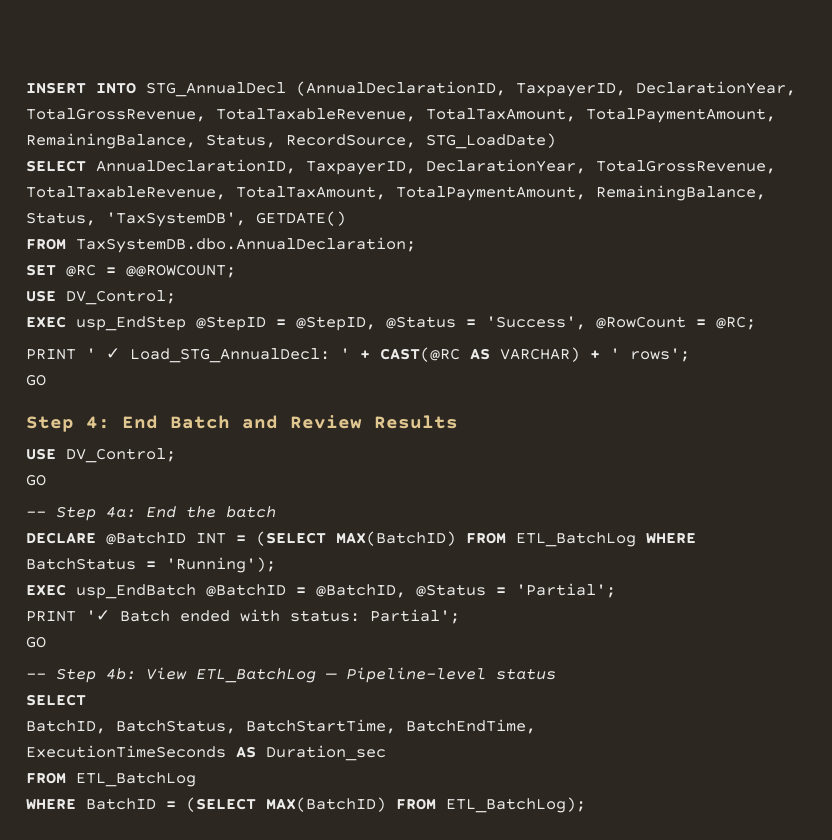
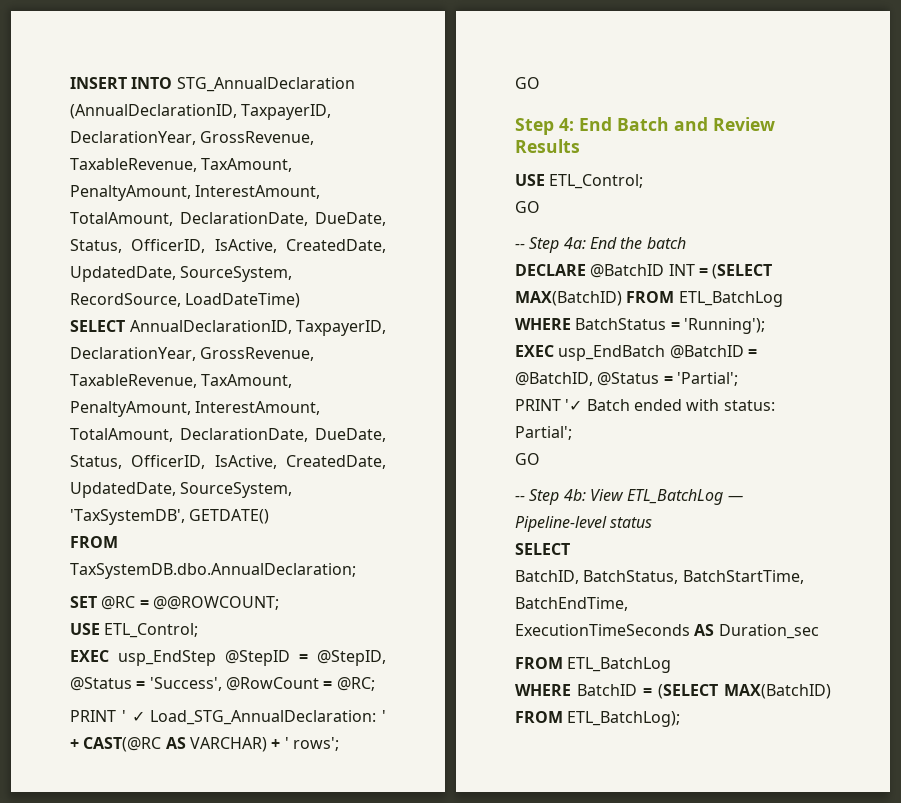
- INSERT INTO STG_AnnualDecl (AnnualDeclarationID, TaxpayerID, DeclarationYear, TotalGrossRevenue, TotalTaxableRevenue, TotalTaxAmount, TotalPaymentAmount, RemainingBalance, Status, RecordSource, STG_LoadDate)
- SELECT AnnualDeclarationID, TaxpayerID, DeclarationYear, TotalGrossRevenue, TotalTaxableRevenue, TotalTaxAmount, TotalPaymentAmount, RemainingBalance, Status, 'TaxSystemDB', GETDATE()
+ INSERT INTO STG_AnnualDeclaration (AnnualDeclarationID, TaxpayerID, DeclarationYear, GrossRevenue, TaxableRevenue, TaxAmount, PenaltyAmount, InterestAmount, TotalAmount, DeclarationDate, DueDate, Status, OfficerID, IsActive, CreatedDate, UpdatedDate, SourceSystem, RecordSource, LoadDateTime)
+ SELECT AnnualDeclarationID, TaxpayerID, DeclarationYear, GrossRevenue, TaxableRevenue, TaxAmount, PenaltyAmount, InterestAmount, TotalAmount, DeclarationDate, DueDate, Status, OfficerID, IsActive, CreatedDate, UpdatedDate, SourceSystem, 'TaxSystemDB', GETDATE()
  SET @RC = @@ROWCOUNT;
- USE DV_Control;
+ USE ETL_Control;
- PRINT ' ✓ Load_STG_AnnualDecl: ' + CAST(@RC AS VARCHAR) + ' rows';
+ PRINT ' ✓ Load_STG_AnnualDeclaration: ' + CAST(@RC AS VARCHAR) + ' rows';
  Step 4: End Batch and Review Results
- USE DV_Control;
+ USE ETL_Control;

